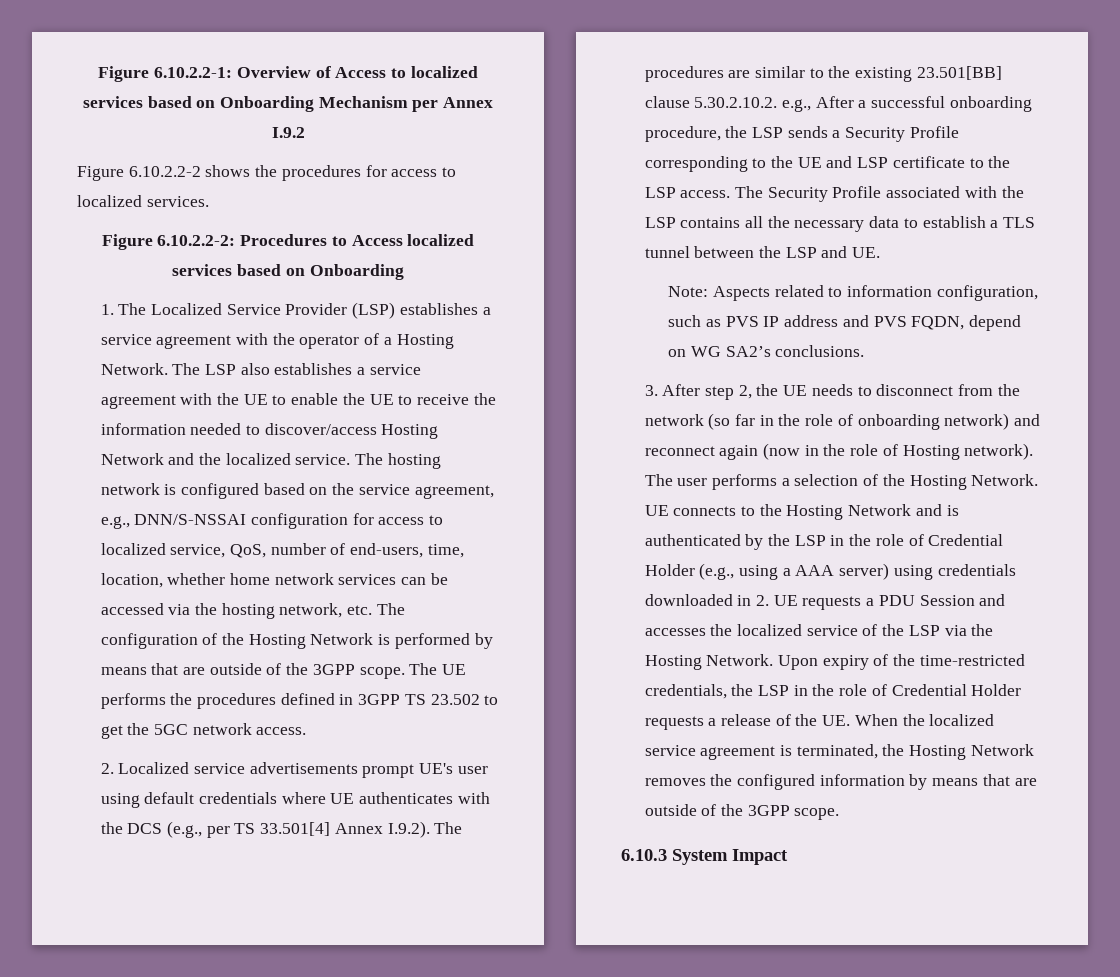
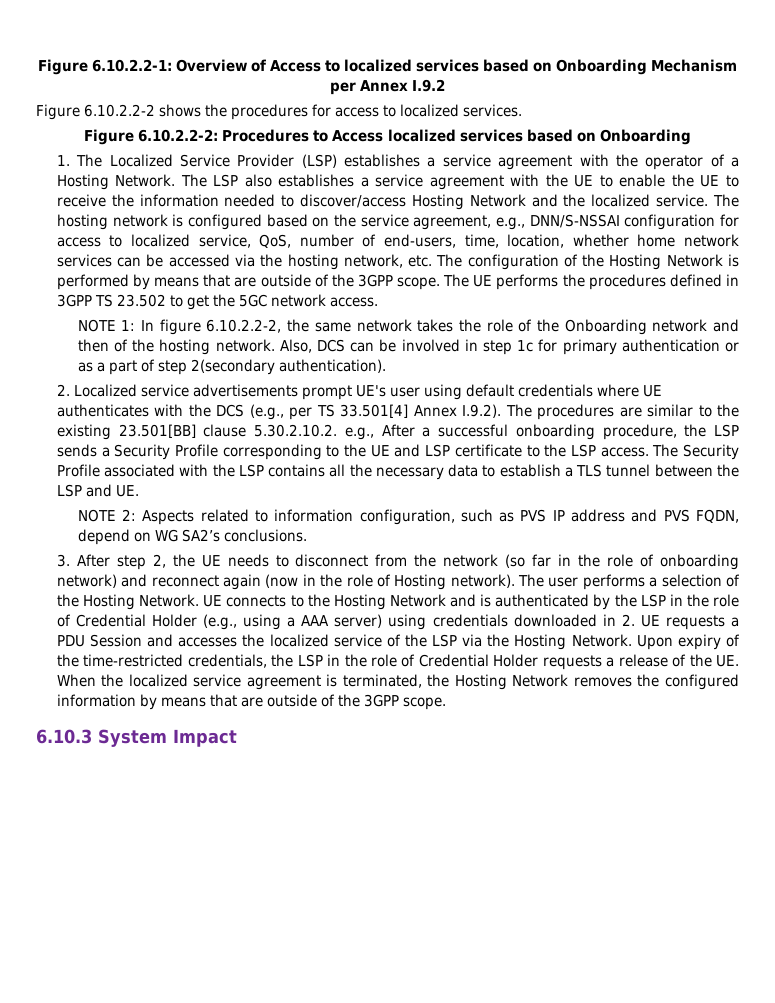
+ NOTE 1: In figure 6.10.2.2-2, the same network takes the role of the Onboarding network and then of the hosting network. Also, DCS can be involved in step 1c for primary authentication or as a part of step 2(secondary authentication).
- Note: Aspects related to information configuration, such as PVS IP address and PVS FQDN, depend on WG SA2’s conclusions.
+ NOTE 2: Aspects related to information configuration, such as PVS IP address and PVS FQDN, depend on WG SA2’s conclusions.

